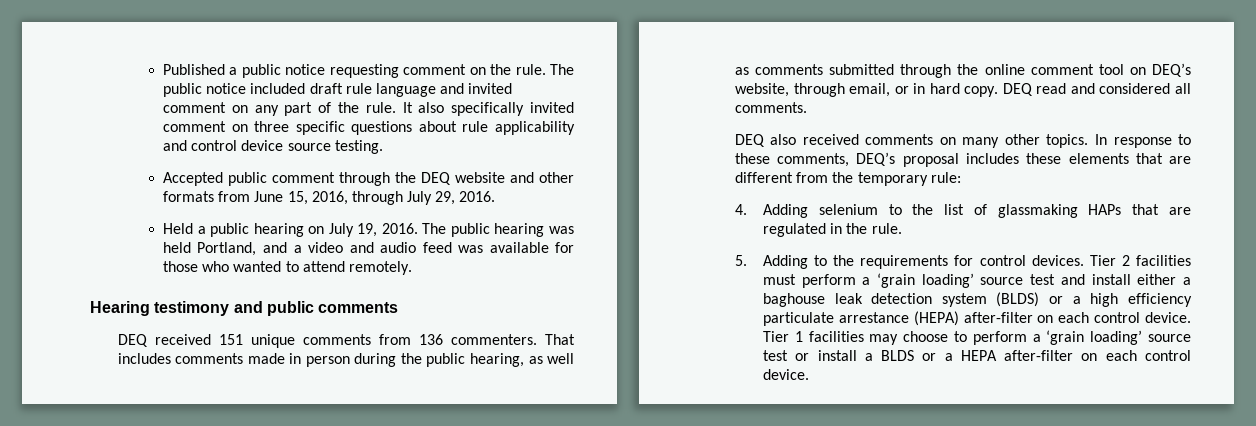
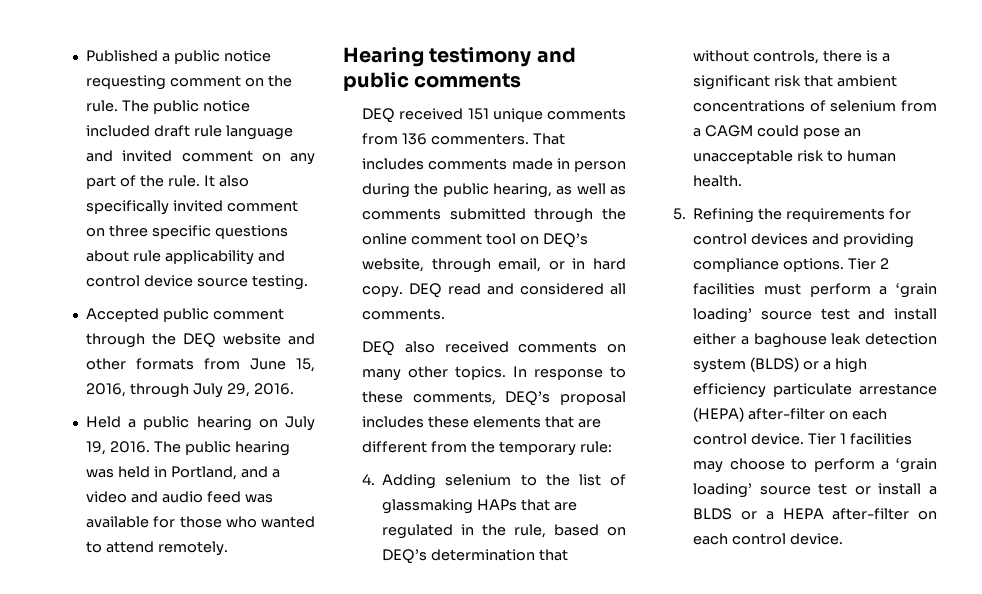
- The public hearing was held Portland, and a video and audio feed was available for those who wanted to attend remotely.
+ The public hearing was held in Portland, and a video and audio feed was available for those who wanted to attend remotely.
- 4. Adding selenium to the list of glassmaking HAPs that are regulated in the rule.
+ 4. Adding selenium to the list of glassmaking HAPs that are regulated in the rule, based on DEQ’s determination that without controls, there is a significant risk that ambient concentrations of selenium from a CAGM could pose an unacceptable risk to human health.
- 5. Adding to the requirements for control devices.
+ 5. Refining the requirements for control devices and providing compliance options.

